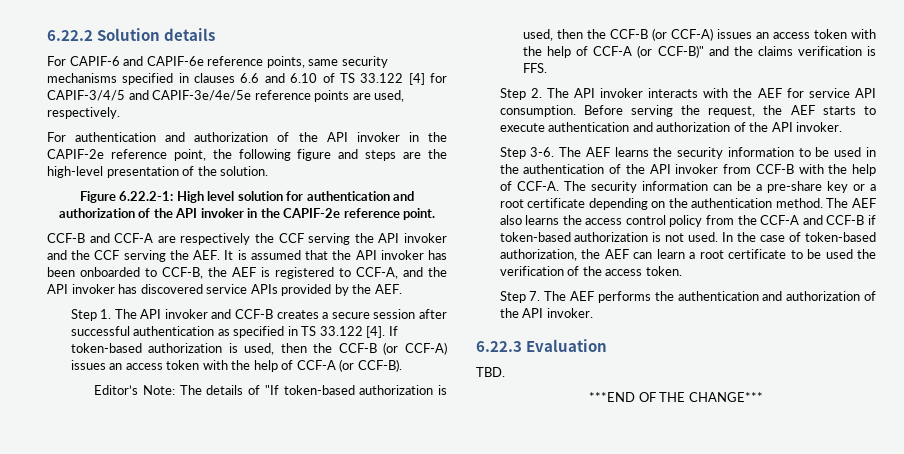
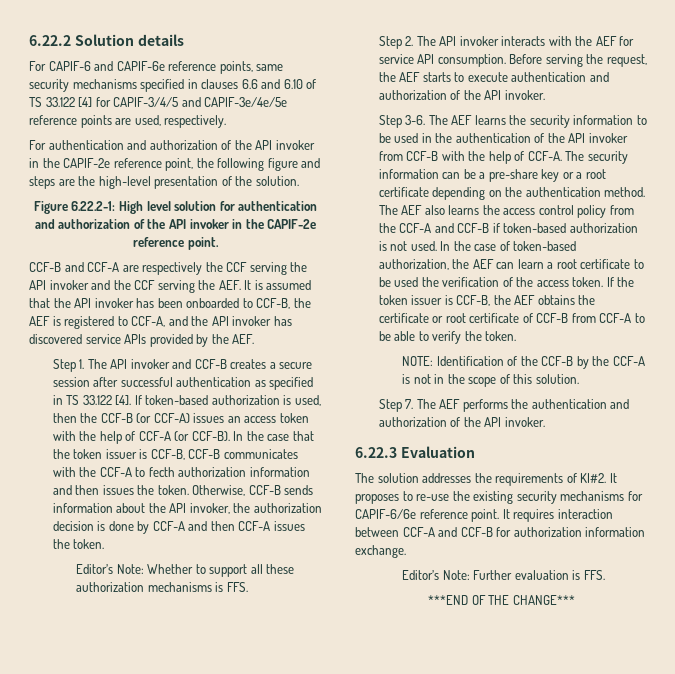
- If token-based authorization is used, then the CCF-B (or CCF-A) issues an access token with the help of CCF-A (or CCF-B).
- Editor’s Note: The details of "If token-based authorization is used, then the CCF-B (or CCF-A) issues an access token with the help of CCF-A (or CCF-B)" and the claims verification is FFS.
+ If token-based authorization is used, then the CCF-B (or CCF-A) issues an access token with the help of CCF-A (or CCF-B). In the case that the token issuer is CCF-B, CCF-B communicates with the CCF-A to fecth authorization information and then issues the token. Otherwise, CCF-B sends information about the API invoker, the authorization decision is done by CCF-A and then CCF-A issues the token.
+ Editor’s Note: Whether to support all these authorization mechanisms is FFS.
+ If the token issuer is CCF-B, the AEF obtains the certificate or root certificate of CCF-B from CCF-A to be able to verify the token.
+ NOTE: Identification of the CCF-B by the CCF-A is not in the scope of this solution.
- TBD.
+ The solution addresses the requirements of KI#2. It proposes to re-use the existing security mechanisms for CAPIF-6/6e reference point. It requires interaction between CCF-A and CCF-B for authorization information exchange.
+ Editor’s Note: Further evaluation is FFS.

